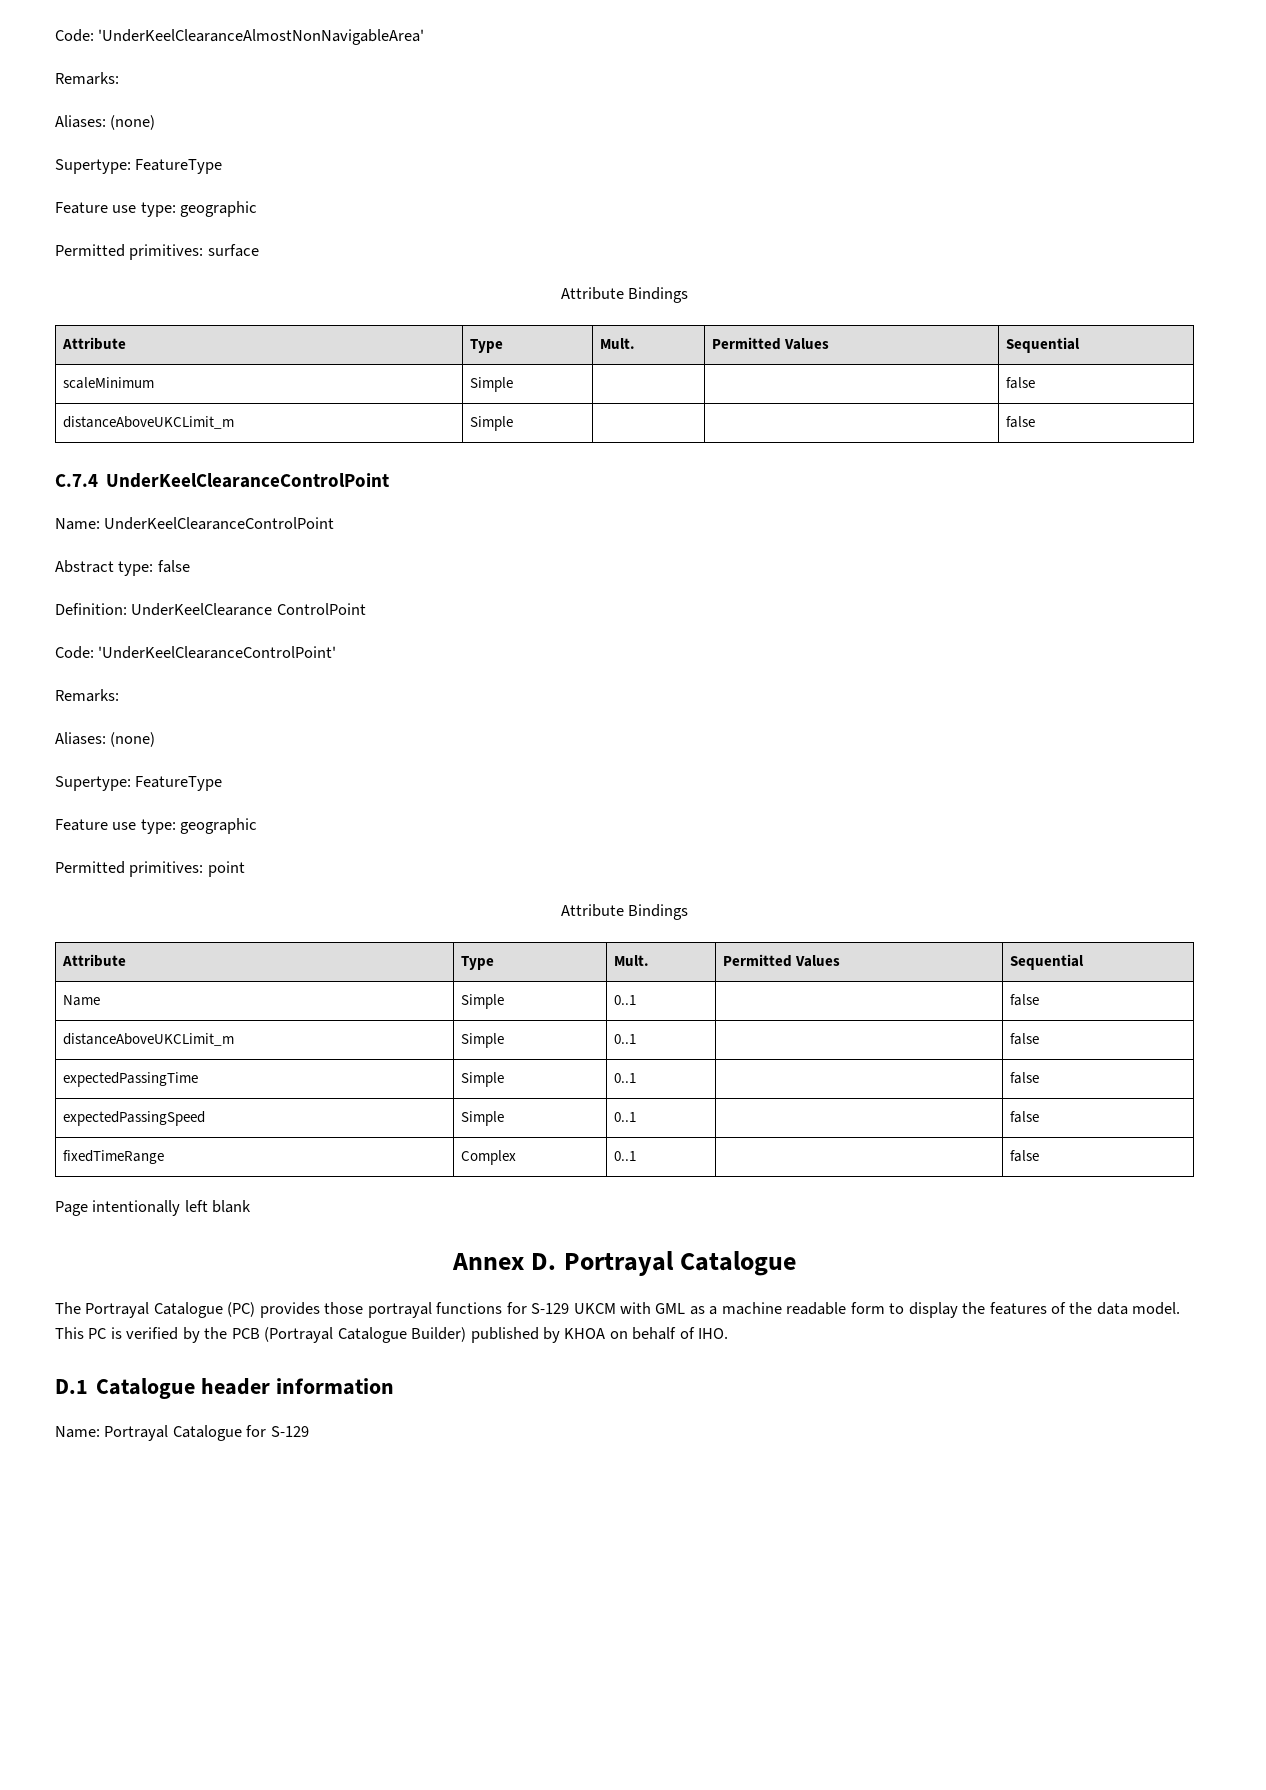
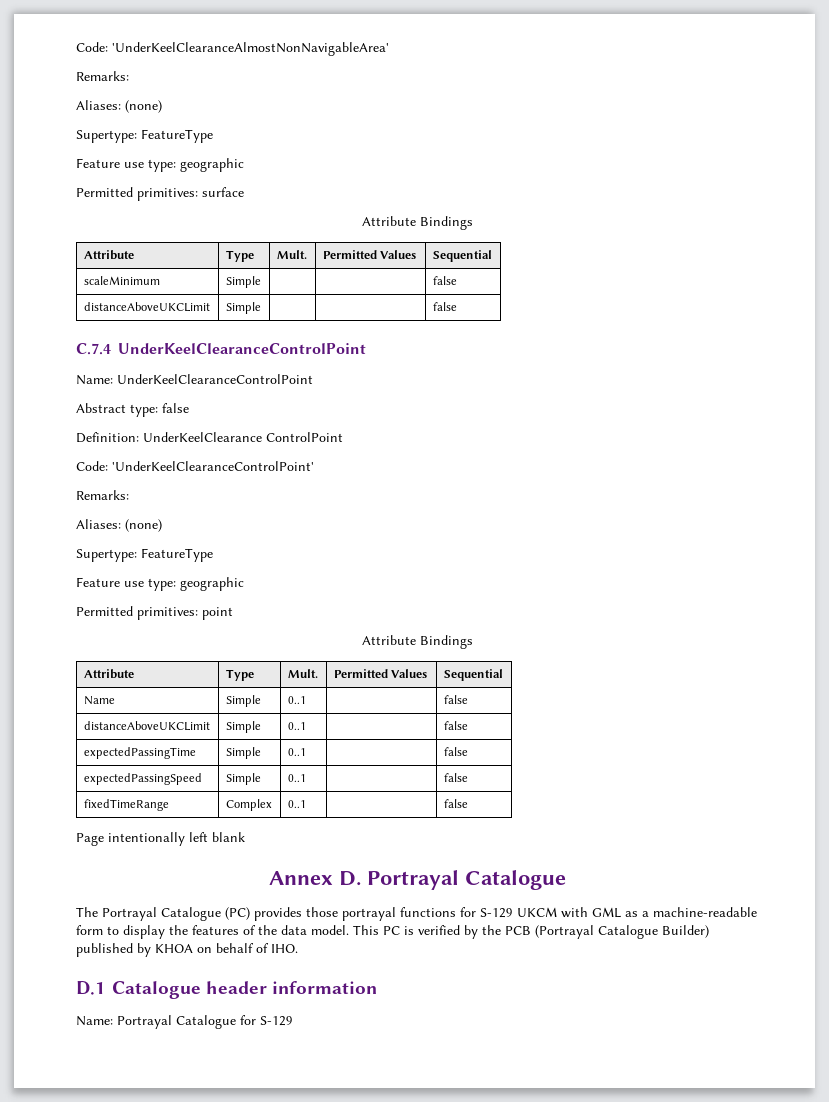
- distanceAboveUKCLimit_m | Simple | | | false
+ distanceAboveUKCLimit | Simple | | | false
- distanceAboveUKCLimit_m | Simple | 0..1 | | false
+ distanceAboveUKCLimit | Simple | 0..1 | | false
- The Portrayal Catalogue (PC) provides those portrayal functions for S-129 UKCM with GML as a machine readable form to display the features of the data model.
+ The Portrayal Catalogue (PC) provides those portrayal functions for S-129 UKCM with GML as a machine-readable form to display the features of the data model.

